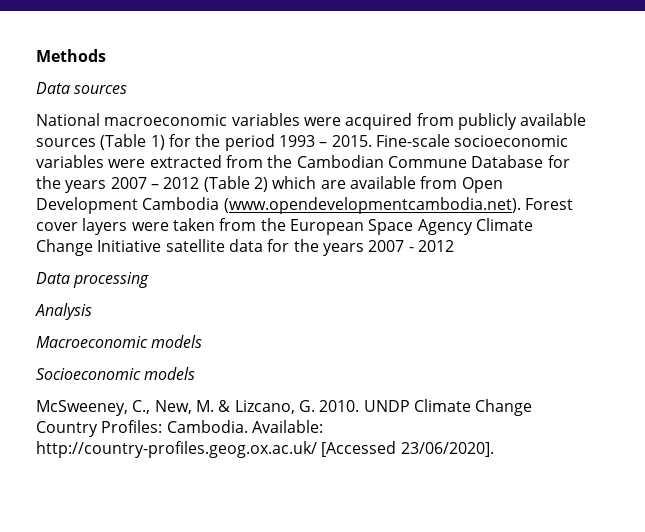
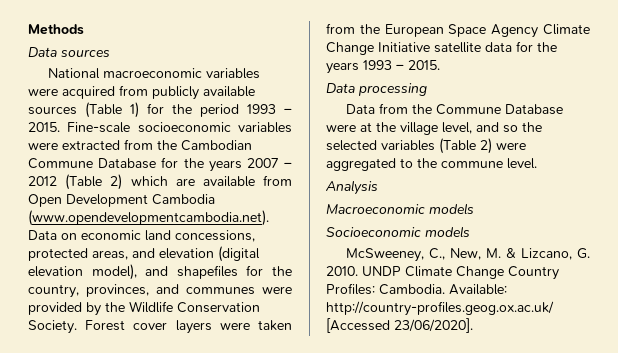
- Fine-scale socioeconomic variables were extracted from the Cambodian Commune Database for the years 2007 – 2012 (Table 2) which are available from Open Development Cambodia (www.opendevelopmentcambodia.net). Forest cover layers were taken from the European Space Agency Climate Change Initiative satellite data for the years 2007 - 2012
+ Fine-scale socioeconomic variables were extracted from the Cambodian Commune Database for the years 2007 – 2012 (Table 2) which are available from Open Development Cambodia (www.opendevelopmentcambodia.net). Data on economic land concessions, protected areas, and elevation (digital elevation model), and shapefiles for the country, provinces, and communes were provided by the Wildlife Conservation Society. Forest cover layers were taken from the European Space Agency Climate Change Initiative satellite data for the years 1993 – 2015.
+ Data from the Commune Database were at the village level, and so the selected variables (Table 2) were aggregated to the commune level.

